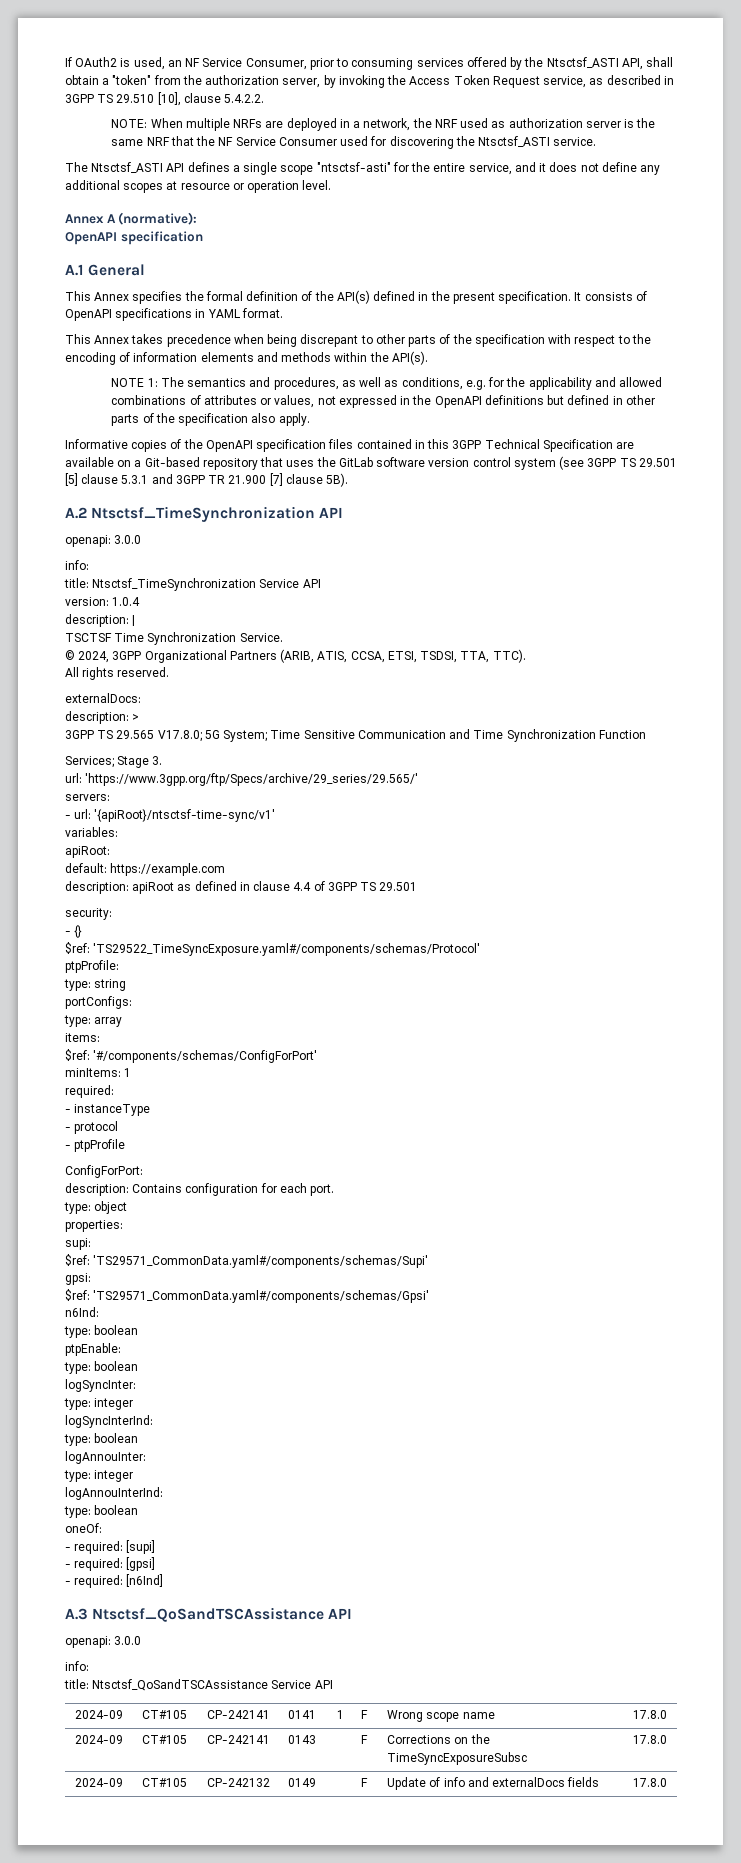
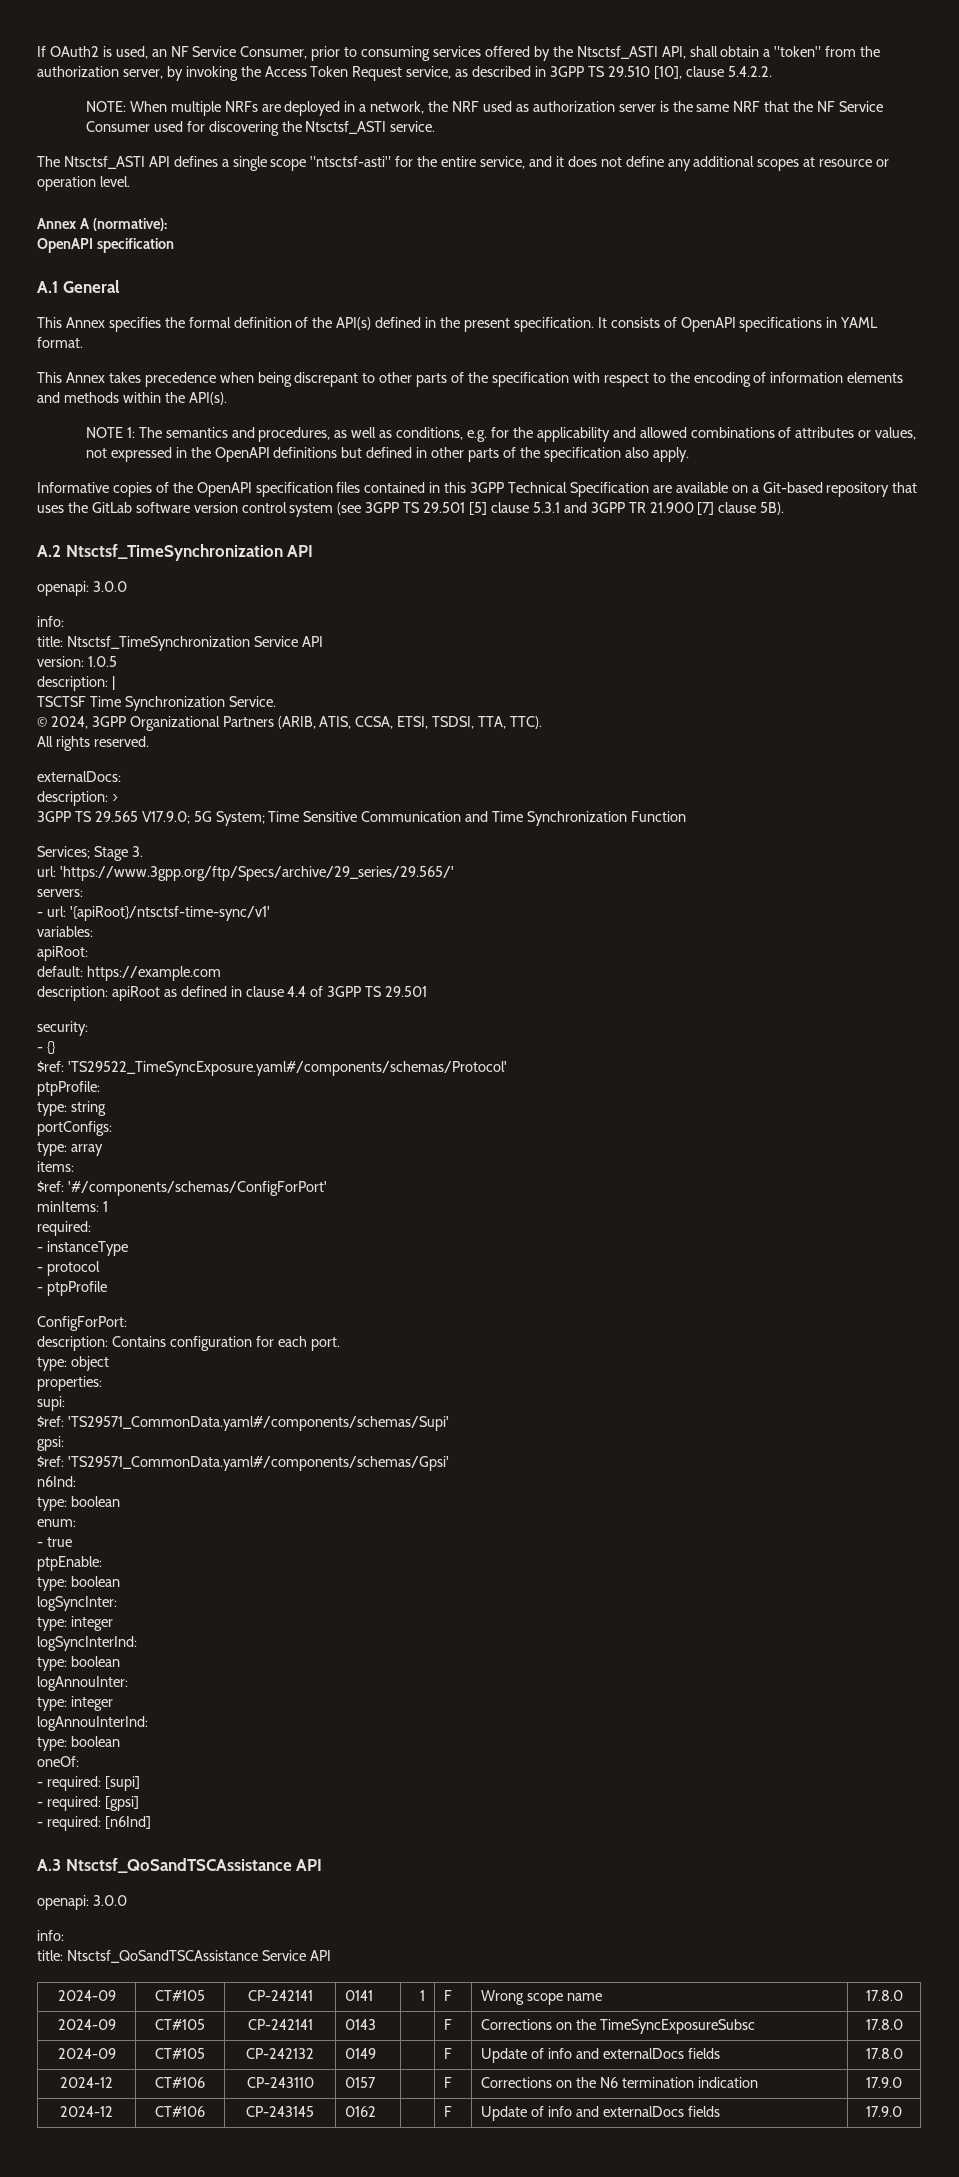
- version: 1.0.4
+ version: 1.0.5
- 3GPP TS 29.565 V17.8.0; 5G System; Time Sensitive Communication and Time Synchronization Function
+ 3GPP TS 29.565 V17.9.0; 5G System; Time Sensitive Communication and Time Synchronization Function
+ enum:
+ - true
+ 2024-12 | CT#106 | CP-243110 | 0157 | | F | Corrections on the N6 termination indication | 17.9.0
+ 2024-12 | CT#106 | CP-243145 | 0162 | | F | Update of info and externalDocs fields | 17.9.0

